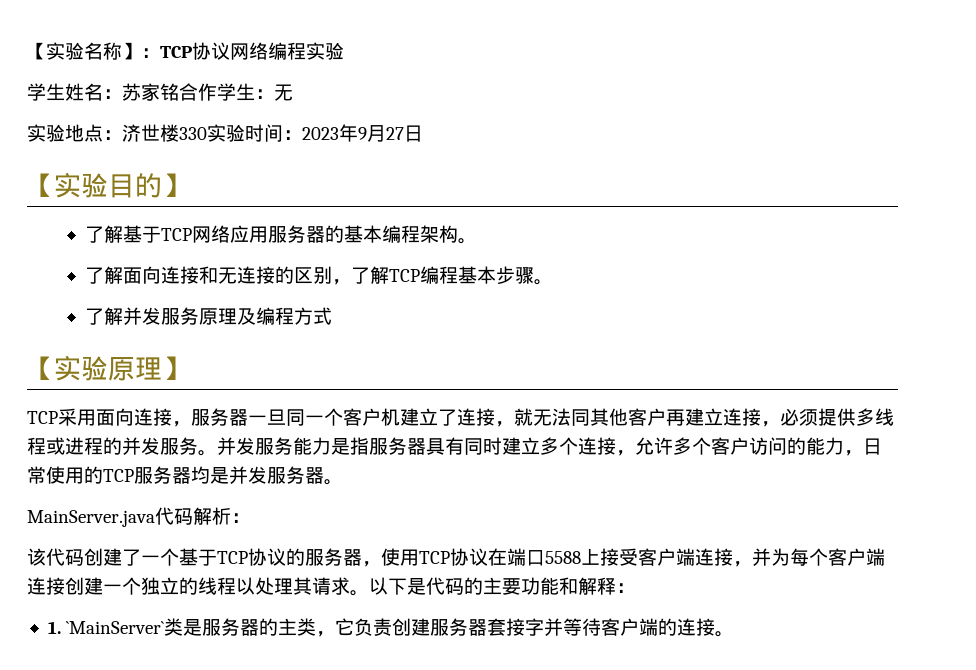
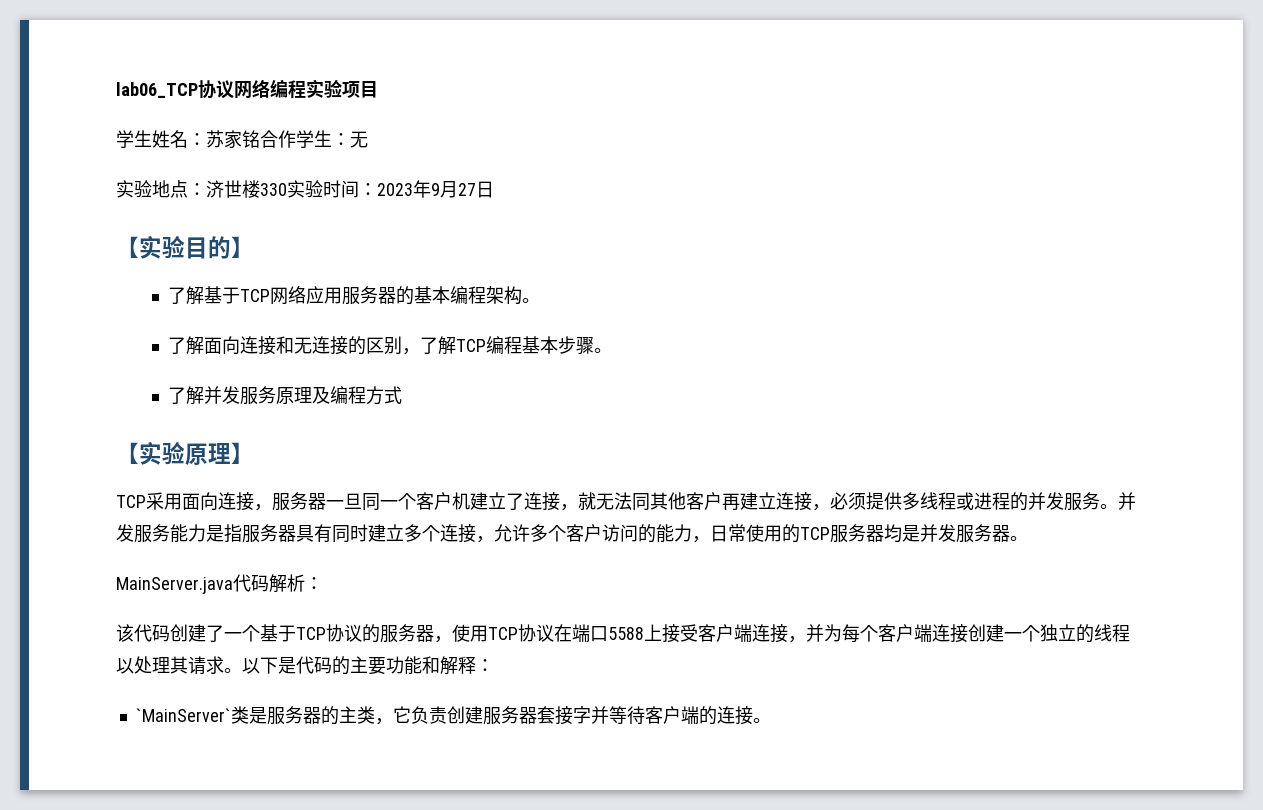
- 【实验名称】：TCP协议网络编程实验
+ lab06_TCP协议网络编程实验项目
- 1. `MainServer`类是服务器的主类，它负责创建服务器套接字并等待客户端的连接。
+ `MainServer`类是服务器的主类，它负责创建服务器套接字并等待客户端的连接。

